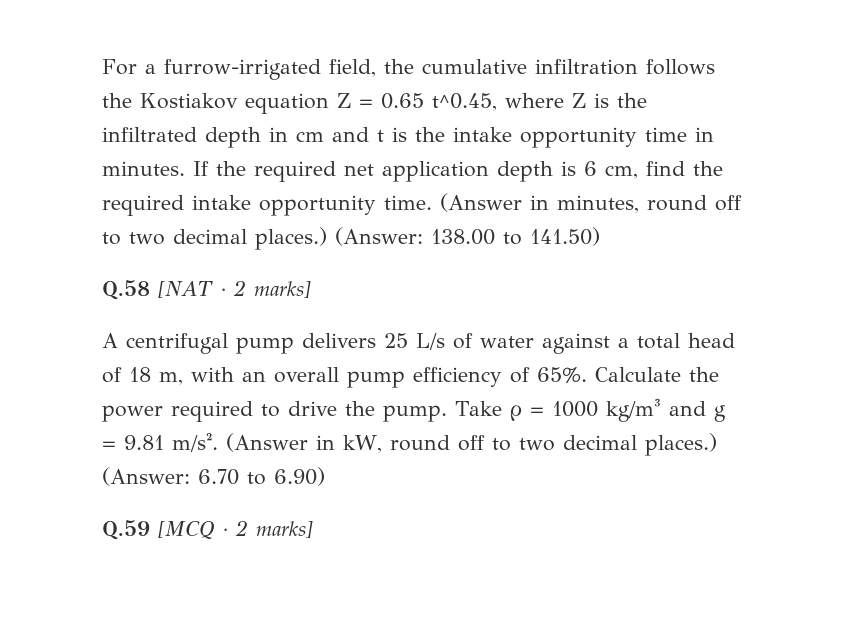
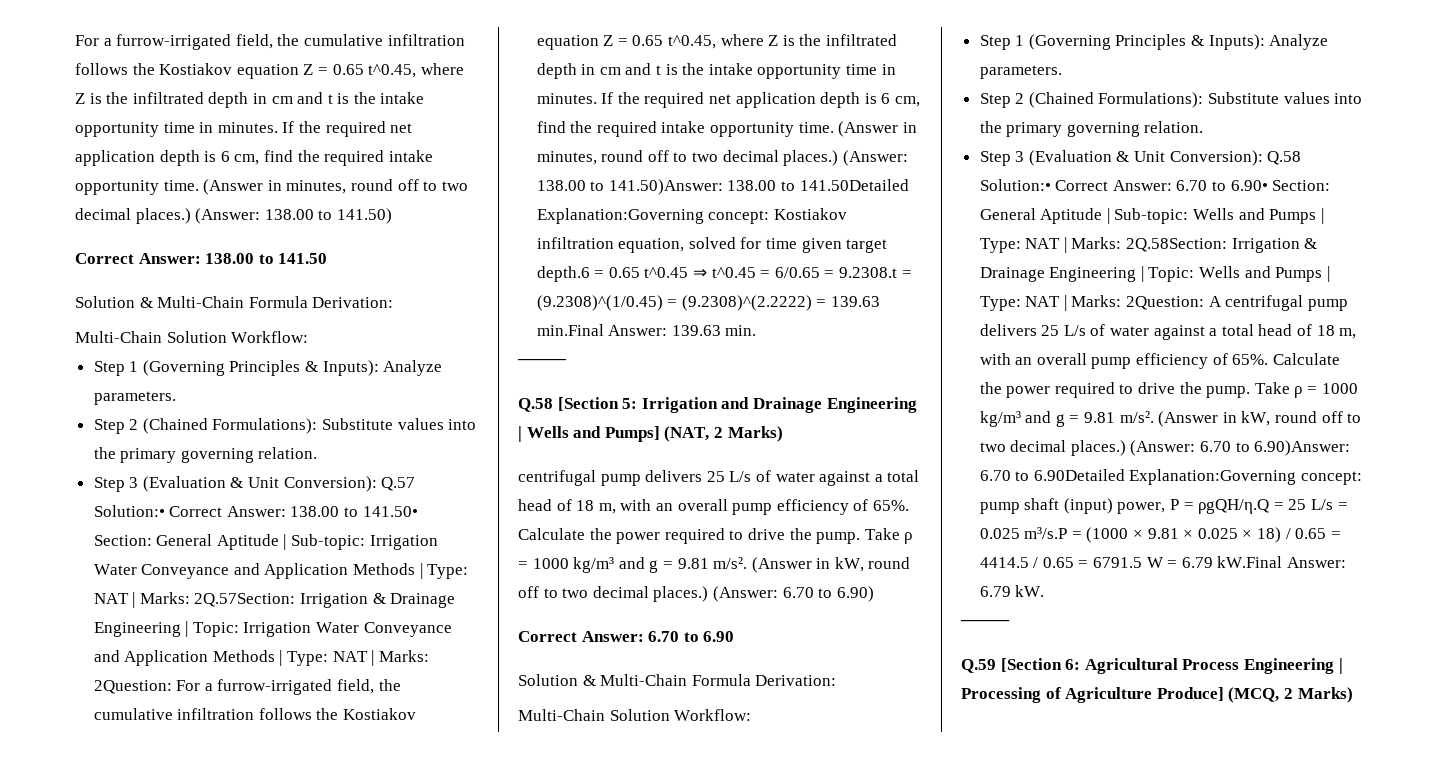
- Q.58 [NAT · 2 marks]
- A centrifugal pump delivers 25 L/s of water against a total head of 18 m, with an overall pump efficiency of 65%.
+ Correct Answer: 138.00 to 141.50
+ Solution & Multi-Chain Formula Derivation:
+ Multi-Chain Solution Workflow:
+ Step 1 (Governing Principles & Inputs): Analyze parameters.
+ Step 2 (Chained Formulations): Substitute values into the primary governing relation.
+ Step 3 (Evaluation & Unit Conversion): Q.57 Solution:• Correct Answer: 138.00 to 141.50• Section: General Aptitude | Sub-topic: Irrigation Water Conveyance and Application Methods | Type: NAT | Marks: 2Q.57Section: Irrigation & Drainage Engineering | Topic: Irrigation Water Conveyance and Application Methods | Type: NAT | Marks: 2Question: For a furrow-irrigated field, the cumulative infiltration follows the Kostiakov equation Z = 0.65 t^0.45, where Z is the infiltrated depth in cm and t is the intake opportunity time in minutes. If the required net application depth is 6 cm, find the required intake opportunity time. (Answer in minutes, round off to two decimal places.) (Answer: 138.00 to 141.50)Answer: 138.00 to 141.50Detailed Explanation:Governing concept: Kostiakov infiltration equation, solved for time given target depth.6 = 0.65 t^0.45 ⇒ t^0.45 = 6/0.65 = 9.2308.t = (9.2308)^(1/0.45) = (9.2308)^(2.2222) = 139.63 min.Final Answer: 139.63 min.
+ ────
+ Q.58 [Section 5: Irrigation and Drainage Engineering | Wells and Pumps] (NAT, 2 Marks)
+ centrifugal pump delivers 25 L/s of water against a total head of 18 m, with an overall pump efficiency of 65%.
- Q.59 [MCQ · 2 marks]
+ Correct Answer: 6.70 to 6.90
+ Solution & Multi-Chain Formula Derivation:
+ Multi-Chain Solution Workflow:
+ Step 1 (Governing Principles & Inputs): Analyze parameters.
+ Step 2 (Chained Formulations): Substitute values into the primary governing relation.
+ Step 3 (Evaluation & Unit Conversion): Q.58 Solution:• Correct Answer: 6.70 to 6.90• Section: General Aptitude | Sub-topic: Wells and Pumps | Type: NAT | Marks: 2Q.58Section: Irrigation & Drainage Engineering | Topic: Wells and Pumps | Type: NAT | Marks: 2Question: A centrifugal pump delivers 25 L/s of water against a total head of 18 m, with an overall pump efficiency of 65%. Calculate the power required to drive the pump. Take ρ = 1000 kg/m³ and g = 9.81 m/s². (Answer in kW, round off to two decimal places.) (Answer: 6.70 to 6.90)Answer: 6.70 to 6.90Detailed Explanation:Governing concept: pump shaft (input) power, P = ρgQH/η.Q = 25 L/s = 0.025 m³/s.P = (1000 × 9.81 × 0.025 × 18) / 0.65 = 4414.5 / 0.65 = 6791.5 W = 6.79 kW.Final Answer: 6.79 kW.
+ ────
+ Q.59 [Section 6: Agricultural Process Engineering | Processing of Agriculture Produce] (MCQ, 2 Marks)

